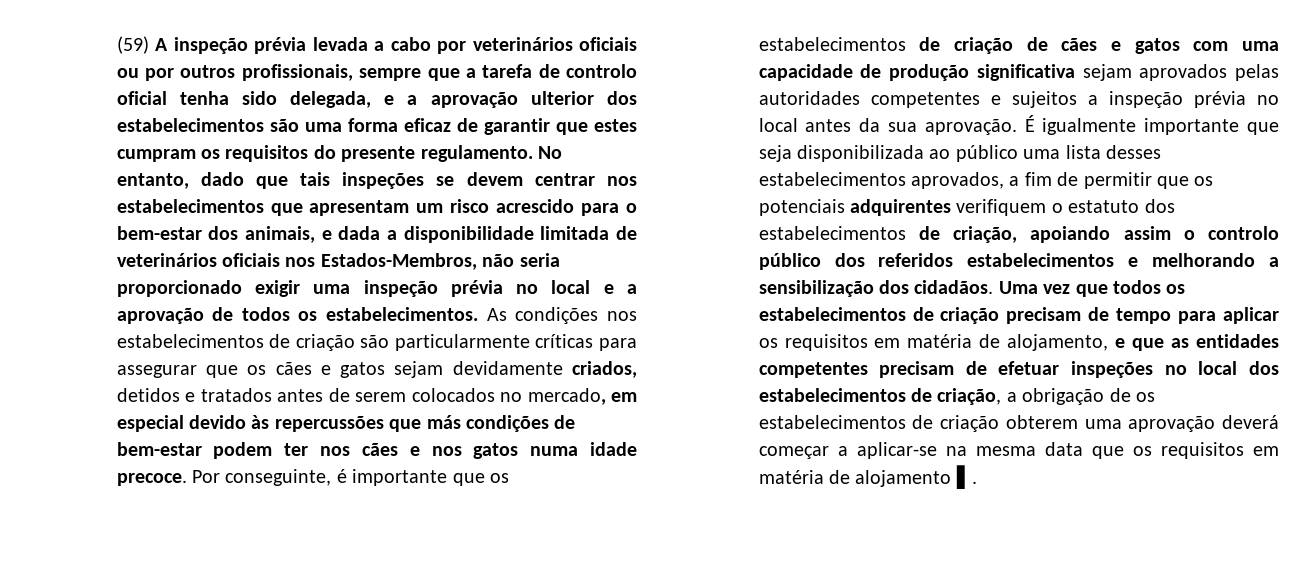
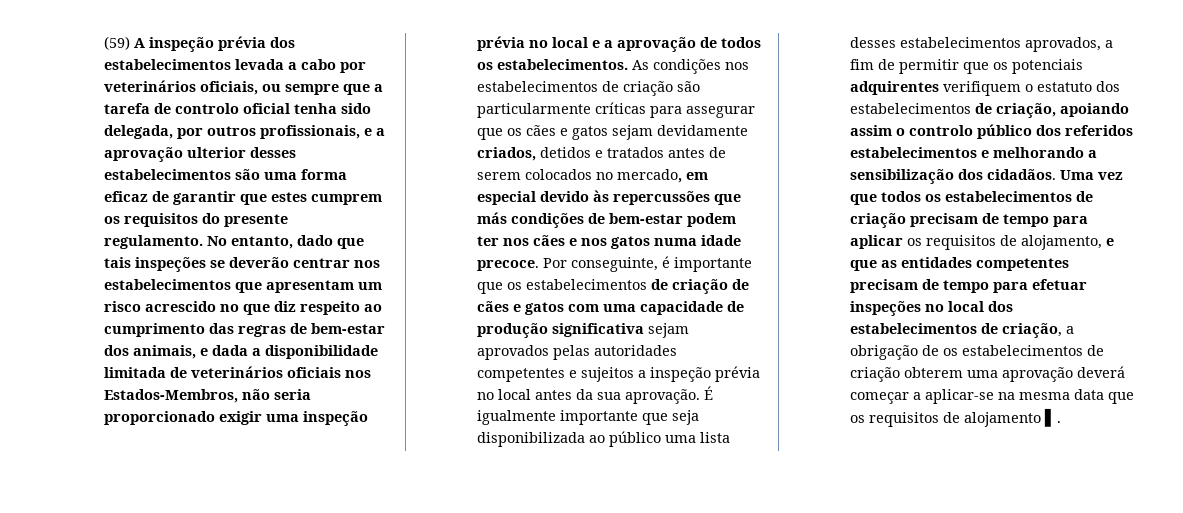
- (59) A inspeção prévia levada a cabo por veterinários oficiais ou por outros profissionais, sempre que a tarefa de controlo oficial tenha sido delegada, e a aprovação ulterior dos estabelecimentos são uma forma eficaz de garantir que estes cumpram os requisitos do presente regulamento.
+ (59) A inspeção prévia dos estabelecimentos levada a cabo por veterinários oficiais, ou sempre que a tarefa de controlo oficial tenha sido delegada, por outros profissionais, e a aprovação ulterior desses estabelecimentos são uma forma eficaz de garantir que estes cumprem os requisitos do presente regulamento.
- No entanto, dado que tais inspeções se devem centrar nos estabelecimentos que apresentam um risco acrescido para o bem-estar dos animais, e dada a disponibilidade limitada de veterinários oficiais nos Estados-Membros, não seria proporcionado exigir uma inspeção prévia no local e a aprovação de todos os estabelecimentos.
+ No entanto, dado que tais inspeções se deverão centrar nos estabelecimentos que apresentam um risco acrescido no que diz respeito ao cumprimento das regras de bem-estar dos animais, e dada a disponibilidade limitada de veterinários oficiais nos Estados-Membros, não seria proporcionado exigir uma inspeção prévia no local e a aprovação de todos os estabelecimentos.
- Uma vez que todos os estabelecimentos de criação precisam de tempo para aplicar os requisitos em matéria de alojamento, e que as entidades competentes precisam de efetuar inspeções no local dos estabelecimentos de criação, a obrigação de os estabelecimentos de criação obterem uma aprovação deverá começar a aplicar-se na mesma data que os requisitos em matéria de alojamento ▌.
+ Uma vez que todos os estabelecimentos de criação precisam de tempo para aplicar os requisitos de alojamento, e que as entidades competentes precisam de tempo para efetuar inspeções no local dos estabelecimentos de criação, a obrigação de os estabelecimentos de criação obterem uma aprovação deverá começar a aplicar-se na mesma data que os requisitos de alojamento ▌.

